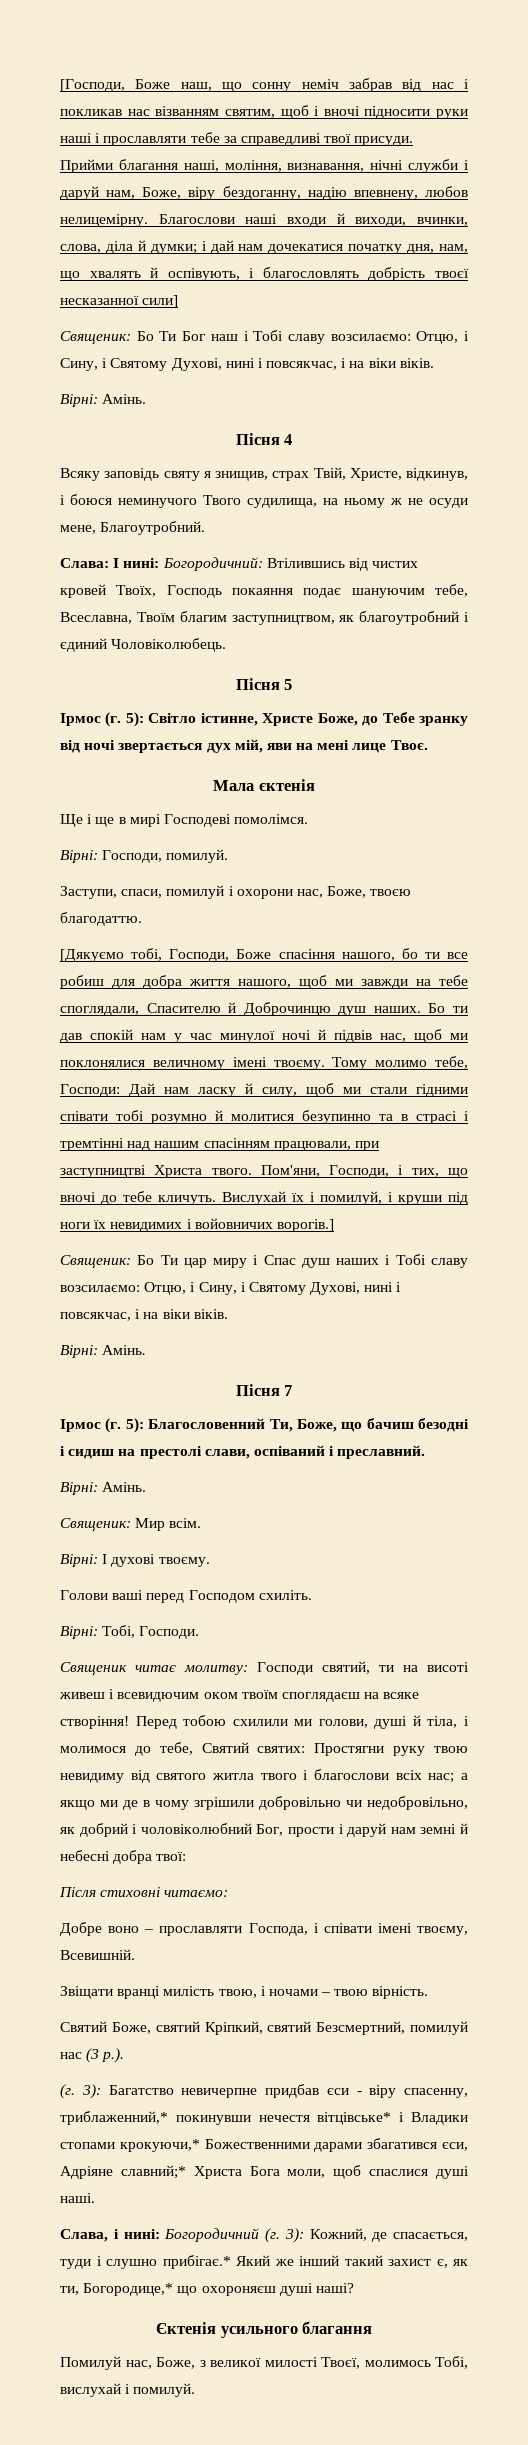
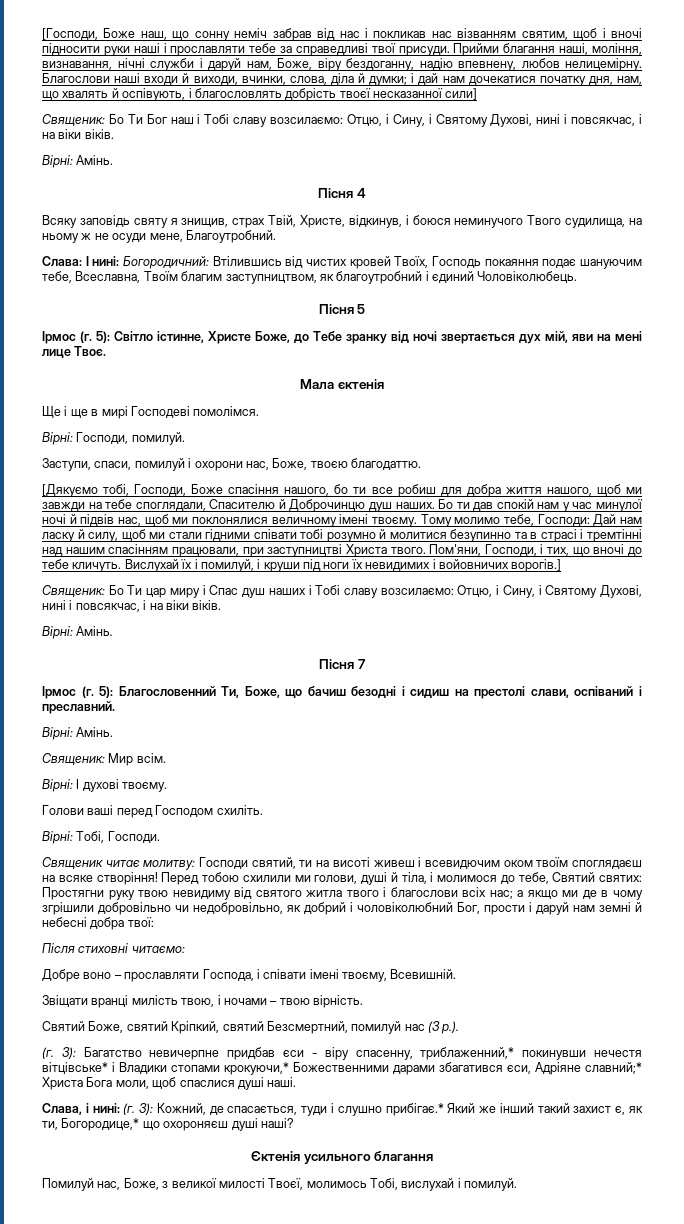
- Слава, і нині: Богородичний (г. 3): Кожний, де спасається, туди і слушно прибігає.* Який же інший такий захист є, як ти, Богородице,* що охороняєш душі наші?
+ Слава, і нині: (г. 3): Кожний, де спасається, туди і слушно прибігає.* Який же інший такий захист є, як ти, Богородице,* що охороняєш душі наші?

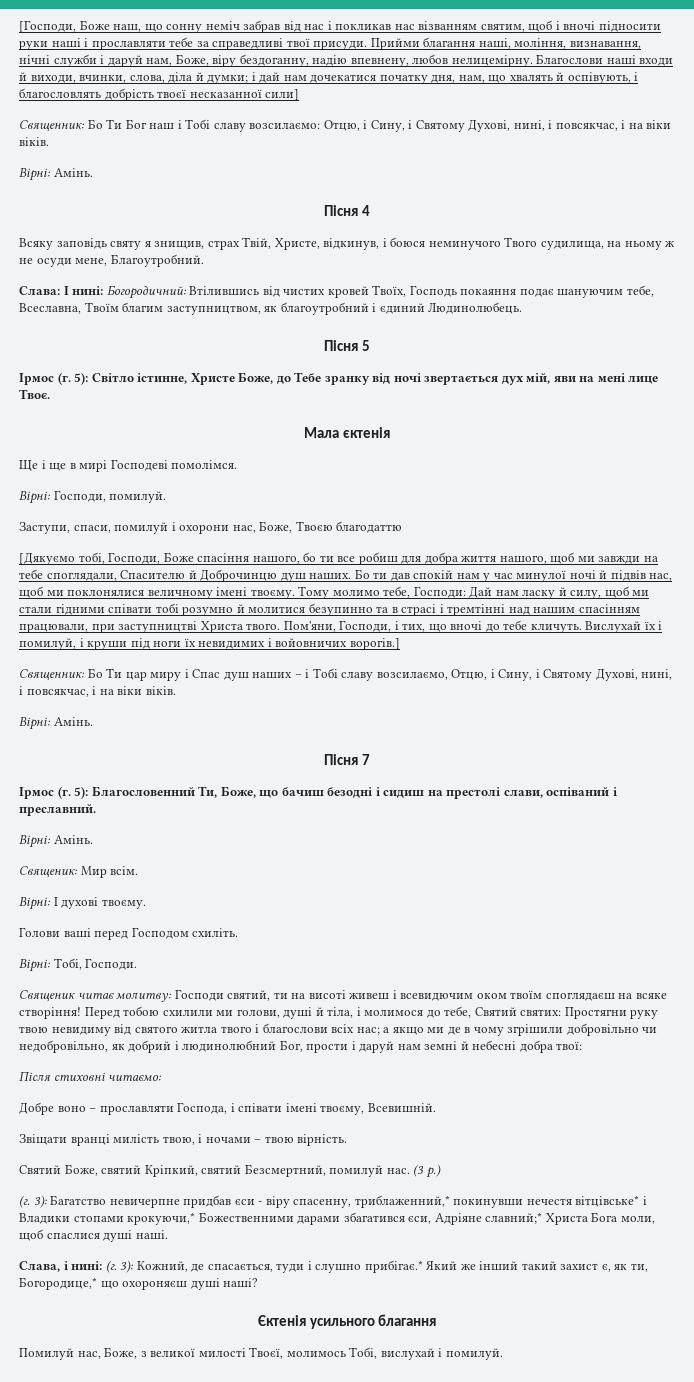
- Священик: Бо Ти Бог наш і Тобі славу возсилаємо: Отцю, і Сину, і Святому Духові, нині і повсякчас, і на віки віків.
+ Священник: Бо Ти Бог наш і Тобі славу возсилаємо: Отцю, і Сину, і Святому Духові, нині, і повсякчас, і на віки віків.
- Слава: І нині: Богородичний: Втілившись від чистих кровей Твоїх, Господь покаяння подає шануючим тебе, Всеславна, Твоїм благим заступництвом, як благоутробний і єдиний Чоловіколюбець.
+ Слава: І нині: Богородичний: Втілившись від чистих кровей Твоїх, Господь покаяння подає шануючим тебе, Всеславна, Твоїм благим заступництвом, як благоутробний і єдиний Людинолюбець.
- Заступи, спаси, помилуй і охорони нас, Боже, твоєю благодаттю.
+ Заступи, спаси, помилуй і охорони нас, Боже, Твоєю благодаттю
- Священик: Бо Ти цар миру і Спас душ наших і Тобі славу возсилаємо: Отцю, і Сину, і Святому Духові, нині і повсякчас, і на віки віків.
+ Священник: Бо Ти цар миру і Спас душ наших – і Тобі славу возсилаємо, Отцю, і Сину, і Святому Духові, нині, і повсякчас, і на віки віків.
- Перед тобою схилили ми голови, душі й тіла, і молимося до тебе, Святий святих: Простягни руку твою невидиму від святого житла твого і благослови всіх нас; а якщо ми де в чому згрішили добровільно чи недобровільно, як добрий і чоловіколюбний Бог, прости і даруй нам земні й небесні добра твої:
+ Перед тобою схилили ми голови, душі й тіла, і молимося до тебе, Святий святих: Простягни руку твою невидиму від святого житла твого і благослови всіх нас; а якщо ми де в чому згрішили добровільно чи недобровільно, як добрий і людинолюбний Бог, прости і даруй нам земні й небесні добра твої:
- Святий Боже, святий Кріпкий, святий Безсмертний, помилуй нас (3 р.).
+ Святий Боже, святий Кріпкий, святий Безсмертний, помилуй нас. (3 р.)

